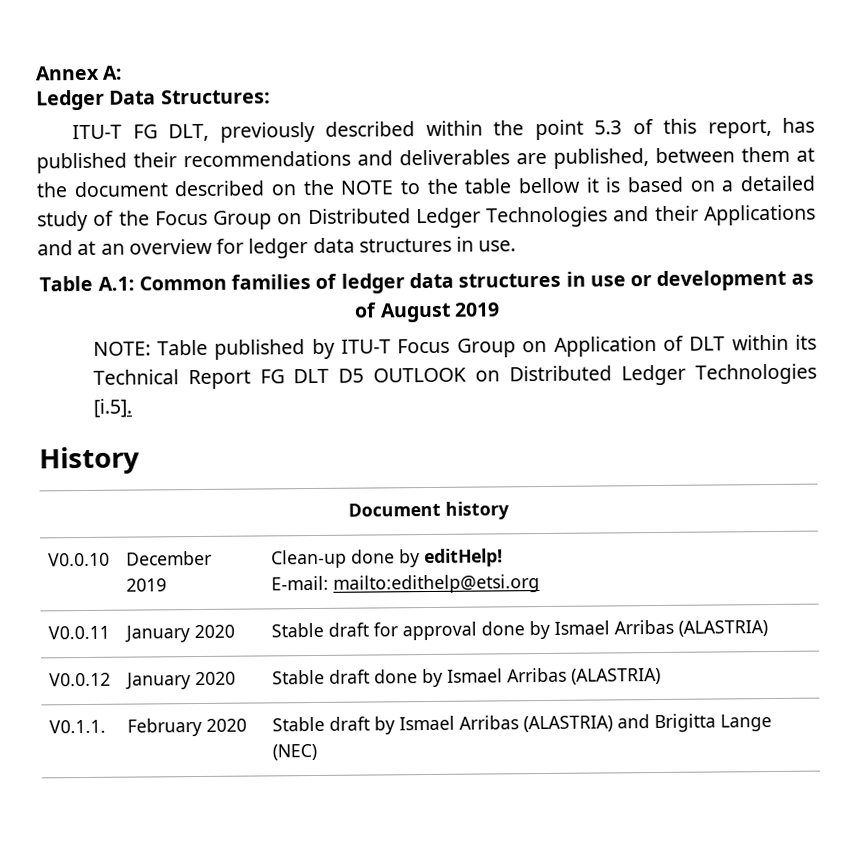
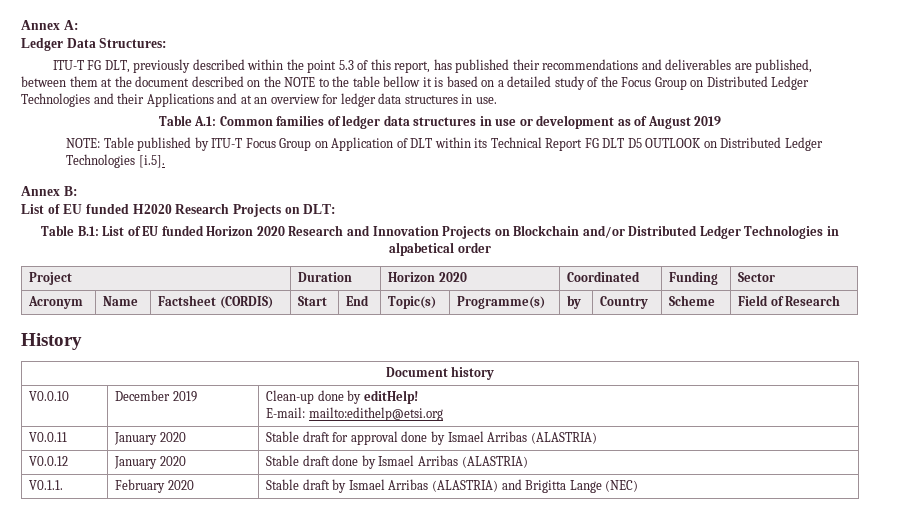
+ Annex B:
+ List of EU funded H2020 Research Projects on DLT:
+ Table B.1: List of EU funded Horizon 2020 Research and Innovation Projects on Blockchain and/or Distributed Ledger Technologies in alpabetical order
+ Project | Duration | Horizon 2020 | Coordinated | Funding | Sector
+ Acronym | Name | Factsheet (CORDIS) | Start | End | Topic(s) | Programme(s) | by | Country | Scheme | Field of Research

